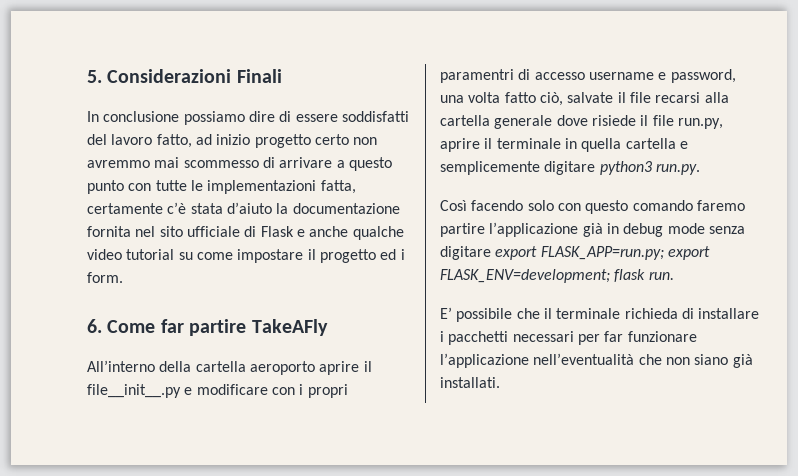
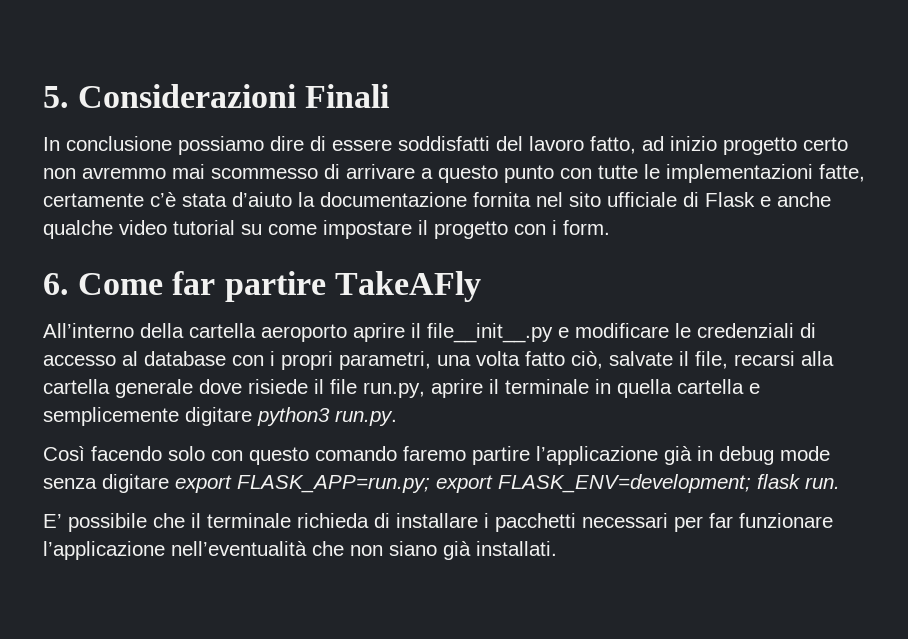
- In conclusione possiamo dire di essere soddisfatti del lavoro fatto, ad inizio progetto certo non avremmo mai scommesso di arrivare a questo punto con tutte le implementazioni fatta, certamente c’è stata d’aiuto la documentazione fornita nel sito ufficiale di Flask e anche qualche video tutorial su come impostare il progetto ed i form.
+ In conclusione possiamo dire di essere soddisfatti del lavoro fatto, ad inizio progetto certo non avremmo mai scommesso di arrivare a questo punto con tutte le implementazioni fatte, certamente c’è stata d’aiuto la documentazione fornita nel sito ufficiale di Flask e anche qualche video tutorial su come impostare il progetto con i form.
- All’interno della cartella aeroporto aprire il file__init__.py e modificare con i propri paramentri di accesso username e password, una volta fatto ciò, salvate il file recarsi alla cartella generale dove risiede il file run.py, aprire il terminale in quella cartella e semplicemente digitare python3 run.py.
+ All’interno della cartella aeroporto aprire il file__init__.py e modificare le credenziali di accesso al database con i propri parametri, una volta fatto ciò, salvate il file, recarsi alla cartella generale dove risiede il file run.py, aprire il terminale in quella cartella e semplicemente digitare python3 run.py.

